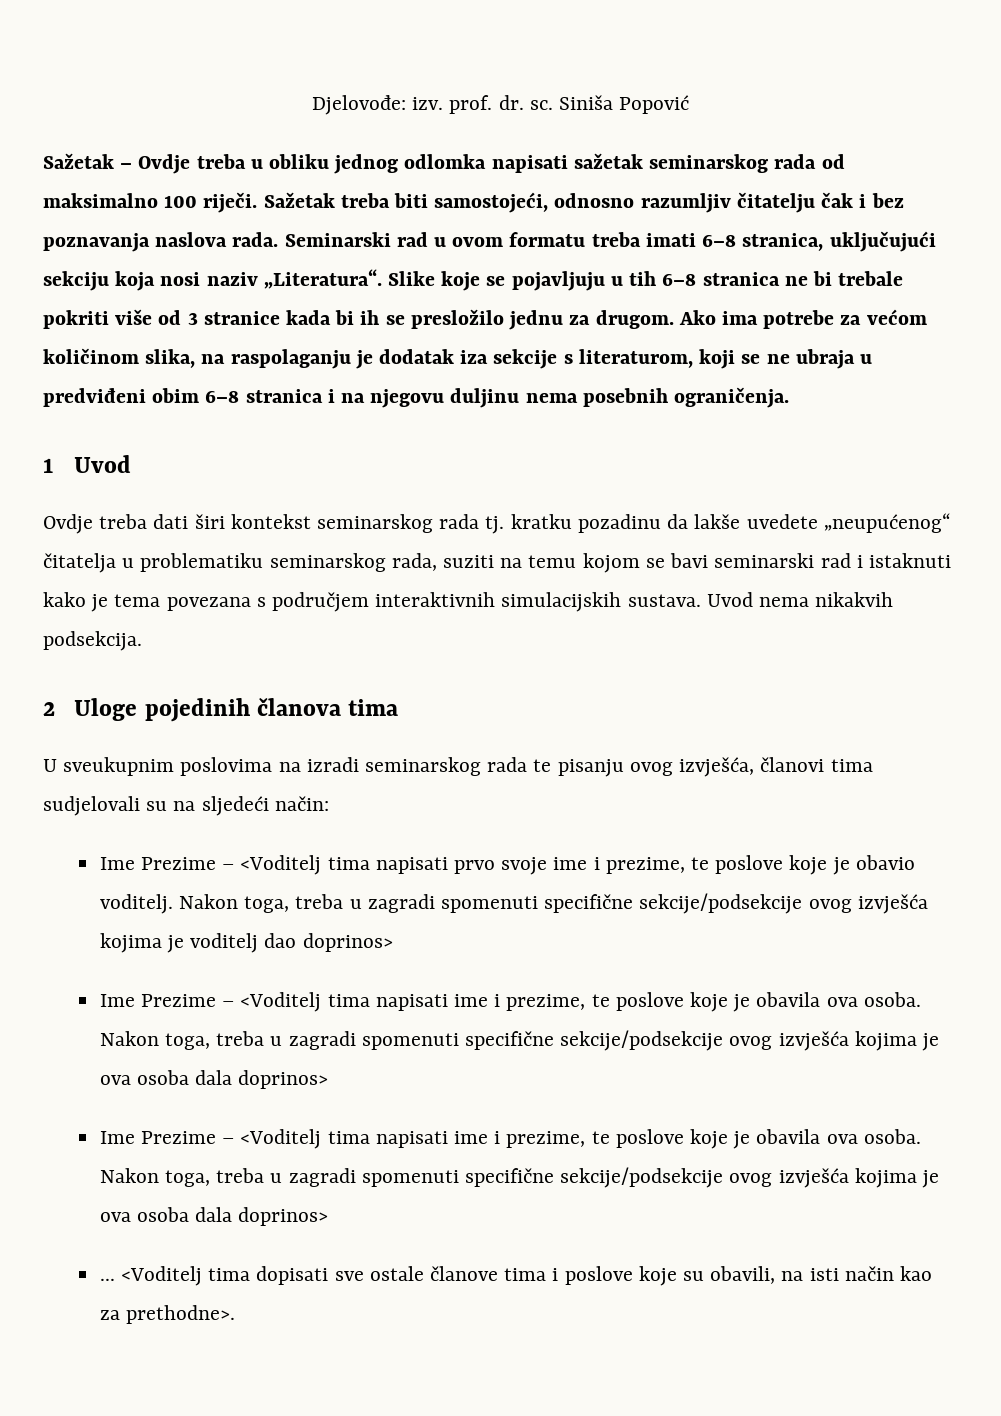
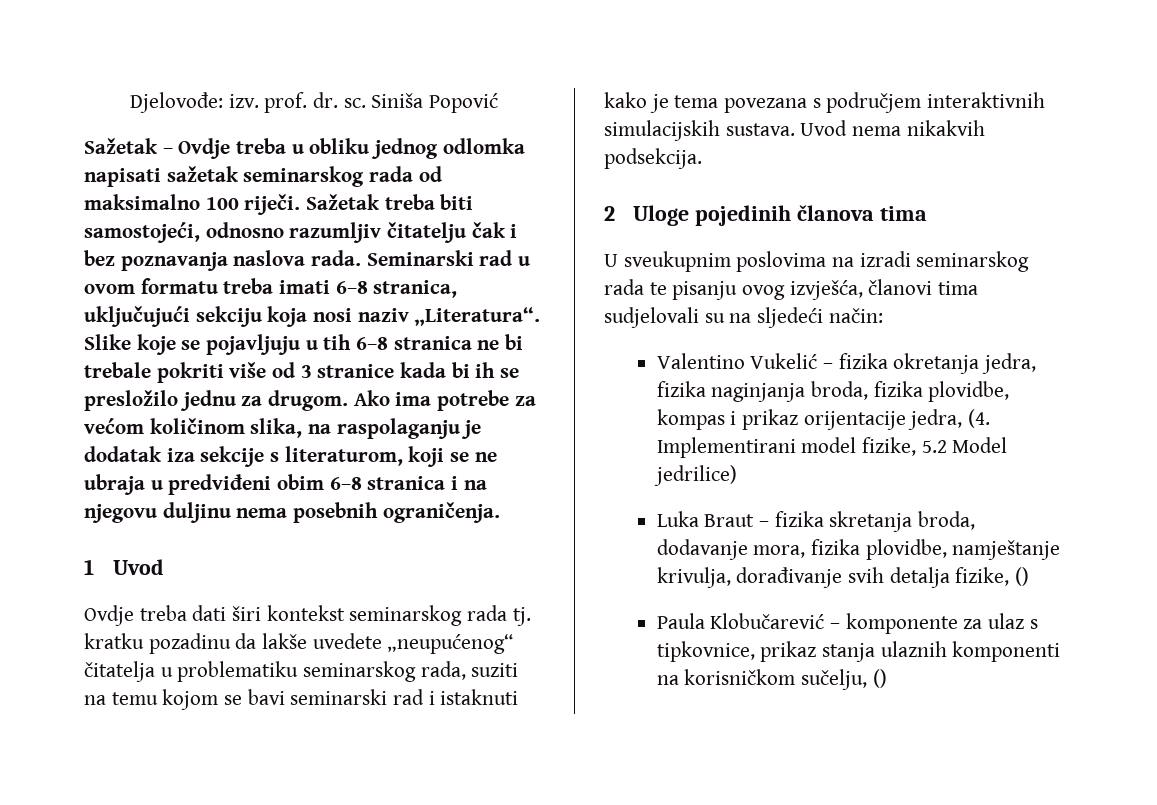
- Ime Prezime – <Voditelj tima napisati prvo svoje ime i prezime, te poslove koje je obavio voditelj. Nakon toga, treba u zagradi spomenuti specifične sekcije/podsekcije ovog izvješća kojima je voditelj dao doprinos>
- Ime Prezime – <Voditelj tima napisati ime i prezime, te poslove koje je obavila ova osoba. Nakon toga, treba u zagradi spomenuti specifične sekcije/podsekcije ovog izvješća kojima je ova osoba dala doprinos>
- Ime Prezime – <Voditelj tima napisati ime i prezime, te poslove koje je obavila ova osoba. Nakon toga, treba u zagradi spomenuti specifične sekcije/podsekcije ovog izvješća kojima je ova osoba dala doprinos>
- ... <Voditelj tima dopisati sve ostale članove tima i poslove koje su obavili, na isti način kao za prethodne>.
+ Valentino Vukelić – fizika okretanja jedra, fizika naginjanja broda, fizika plovidbe, kompas i prikaz orijentacije jedra, (4. Implementirani model fizike, 5.2 Model jedrilice)
+ Luka Braut – fizika skretanja broda, dodavanje mora, fizika plovidbe, namještanje krivulja, dorađivanje svih detalja fizike, ()
+ Paula Klobučarević – komponente za ulaz s tipkovnice, prikaz stanja ulaznih komponenti na korisničkom sučelju, ()

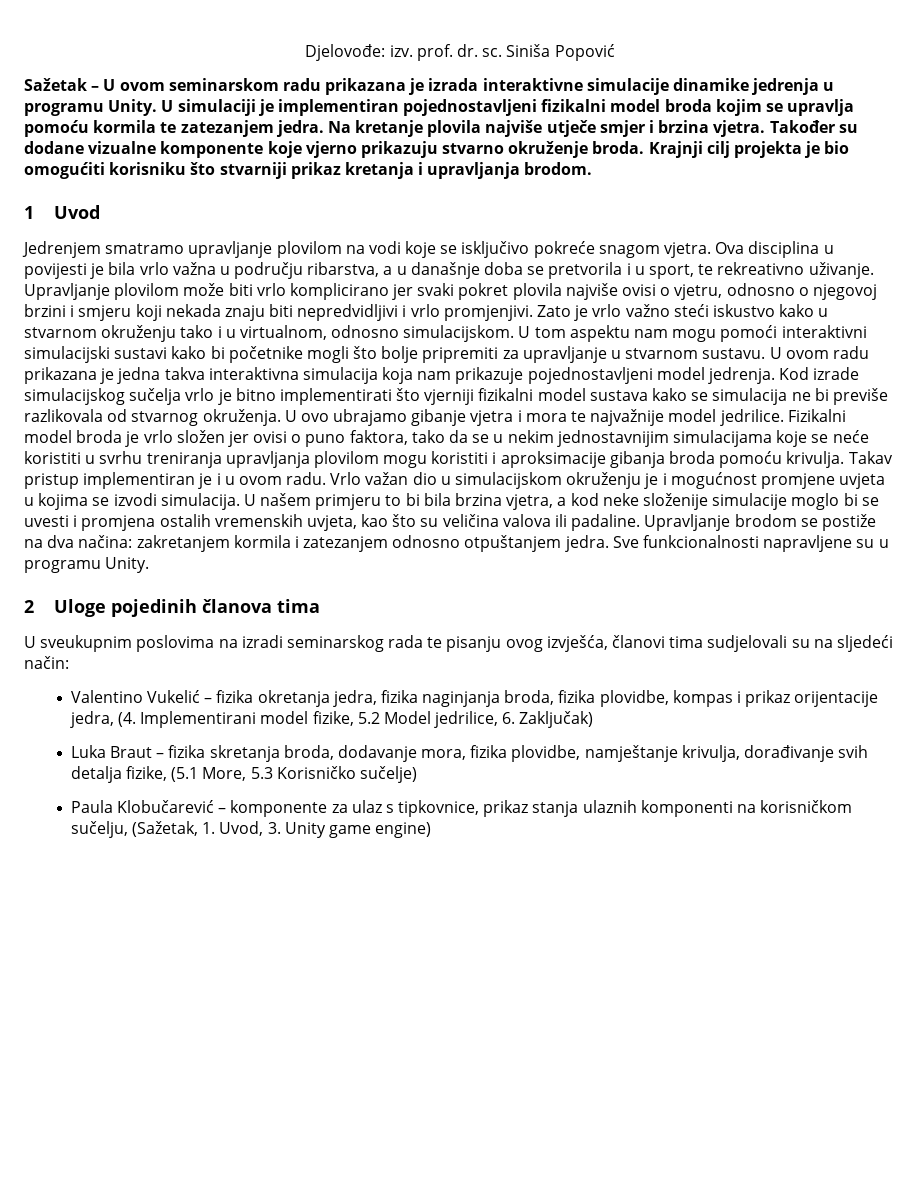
- Sažetak – Ovdje treba u obliku jednog odlomka napisati sažetak seminarskog rada od maksimalno 100 riječi. Sažetak treba biti samostojeći, odnosno razumljiv čitatelju čak i bez poznavanja naslova rada. Seminarski rad u ovom formatu treba imati 6–8 stranica, uključujući sekciju koja nosi naziv „Literatura“. Slike koje se pojavljuju u tih 6–8 stranica ne bi trebale pokriti više od 3 stranice kada bi ih se presložilo jednu za drugom. Ako ima potrebe za većom količinom slika, na raspolaganju je dodatak iza sekcije s literaturom, koji se ne ubraja u predviđeni obim 6–8 stranica i na njegovu duljinu nema posebnih ograničenja.
+ Sažetak – U ovom seminarskom radu prikazana je izrada interaktivne simulacije dinamike jedrenja u programu Unity. U simulaciji je implementiran pojednostavljeni fizikalni model broda kojim se upravlja pomoću kormila te zatezanjem jedra. Na kretanje plovila najviše utječe smjer i brzina vjetra. Također su dodane vizualne komponente koje vjerno prikazuju stvarno okruženje broda. Krajnji cilj projekta je bio omogućiti korisniku što stvarniji prikaz kretanja i upravljanja brodom.
  1 Uvod
- Ovdje treba dati širi kontekst seminarskog rada tj. kratku pozadinu da lakše uvedete „neupućenog“ čitatelja u problematiku seminarskog rada, suziti na temu kojom se bavi seminarski rad i istaknuti kako je tema povezana s područjem interaktivnih simulacijskih sustava. Uvod nema nikakvih podsekcija.
+ Jedrenjem smatramo upravljanje plovilom na vodi koje se isključivo pokreće snagom vjetra. Ova disciplina u povijesti je bila vrlo važna u području ribarstva, a u današnje doba se pretvorila i u sport, te rekreativno uživanje. Upravljanje plovilom može biti vrlo komplicirano jer svaki pokret plovila najviše ovisi o vjetru, odnosno o njegovoj brzini i smjeru koji nekada znaju biti nepredvidljivi i vrlo promjenjivi. Zato je vrlo važno steći iskustvo kako u stvarnom okruženju tako i u virtualnom, odnosno simulacijskom. U tom aspektu nam mogu pomoći interaktivni simulacijski sustavi kako bi početnike mogli što bolje pripremiti za upravljanje u stvarnom sustavu. U ovom radu prikazana je jedna takva interaktivna simulacija koja nam prikazuje pojednostavljeni model jedrenja. Kod izrade simulacijskog sučelja vrlo je bitno implementirati što vjerniji fizikalni model sustava kako se simulacija ne bi previše razlikovala od stvarnog okruženja. U ovo ubrajamo gibanje vjetra i mora te najvažnije model jedrilice. Fizikalni model broda je vrlo složen jer ovisi o puno faktora, tako da se u nekim jednostavnijim simulacijama koje se neće koristiti u svrhu treniranja upravljanja plovilom mogu koristiti i aproksimacije gibanja broda pomoću krivulja. Takav pristup implementiran je i u ovom radu. Vrlo važan dio u simulacijskom okruženju je i mogućnost promjene uvjeta u kojima se izvodi simulacija. U našem primjeru to bi bila brzina vjetra, a kod neke složenije simulacije moglo bi se uvesti i promjena ostalih vremenskih uvjeta, kao što su veličina valova ili padaline. Upravljanje brodom se postiže na dva načina: zakretanjem kormila i zatezanjem odnosno otpuštanjem jedra. Sve funkcionalnosti napravljene su u programu Unity.
- Valentino Vukelić – fizika okretanja jedra, fizika naginjanja broda, fizika plovidbe, kompas i prikaz orijentacije jedra, (4. Implementirani model fizike, 5.2 Model jedrilice)
+ Valentino Vukelić – fizika okretanja jedra, fizika naginjanja broda, fizika plovidbe, kompas i prikaz orijentacije jedra, (4. Implementirani model fizike, 5.2 Model jedrilice, 6. Zaključak)
- Luka Braut – fizika skretanja broda, dodavanje mora, fizika plovidbe, namještanje krivulja, dorađivanje svih detalja fizike, ()
+ Luka Braut – fizika skretanja broda, dodavanje mora, fizika plovidbe, namještanje krivulja, dorađivanje svih detalja fizike, (5.1 More, 5.3 Korisničko sučelje)
- Paula Klobučarević – komponente za ulaz s tipkovnice, prikaz stanja ulaznih komponenti na korisničkom sučelju, ()
+ Paula Klobučarević – komponente za ulaz s tipkovnice, prikaz stanja ulaznih komponenti na korisničkom sučelju, (Sažetak, 1. Uvod, 3. Unity game engine)

